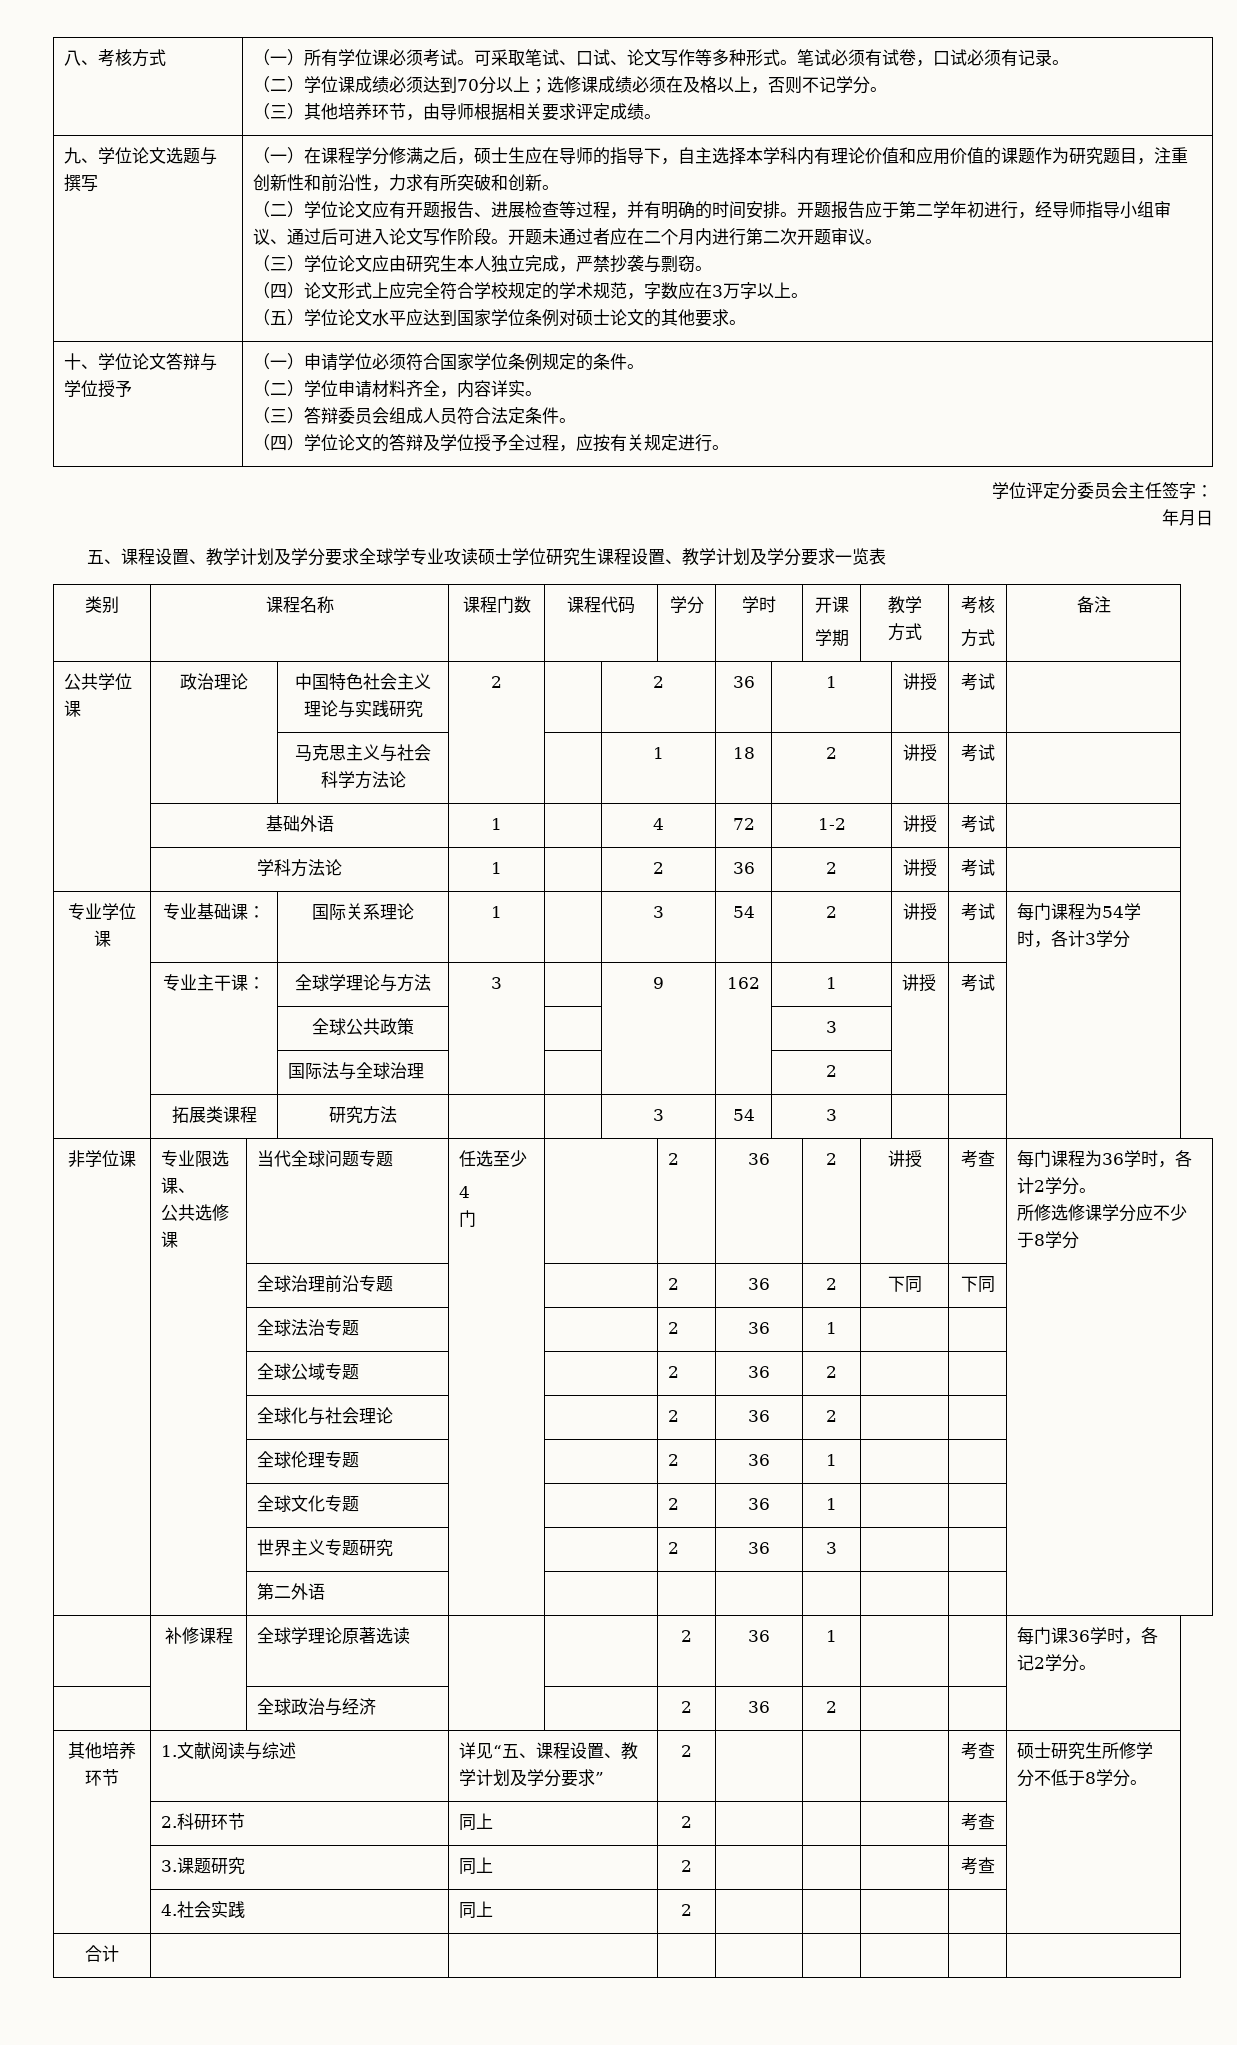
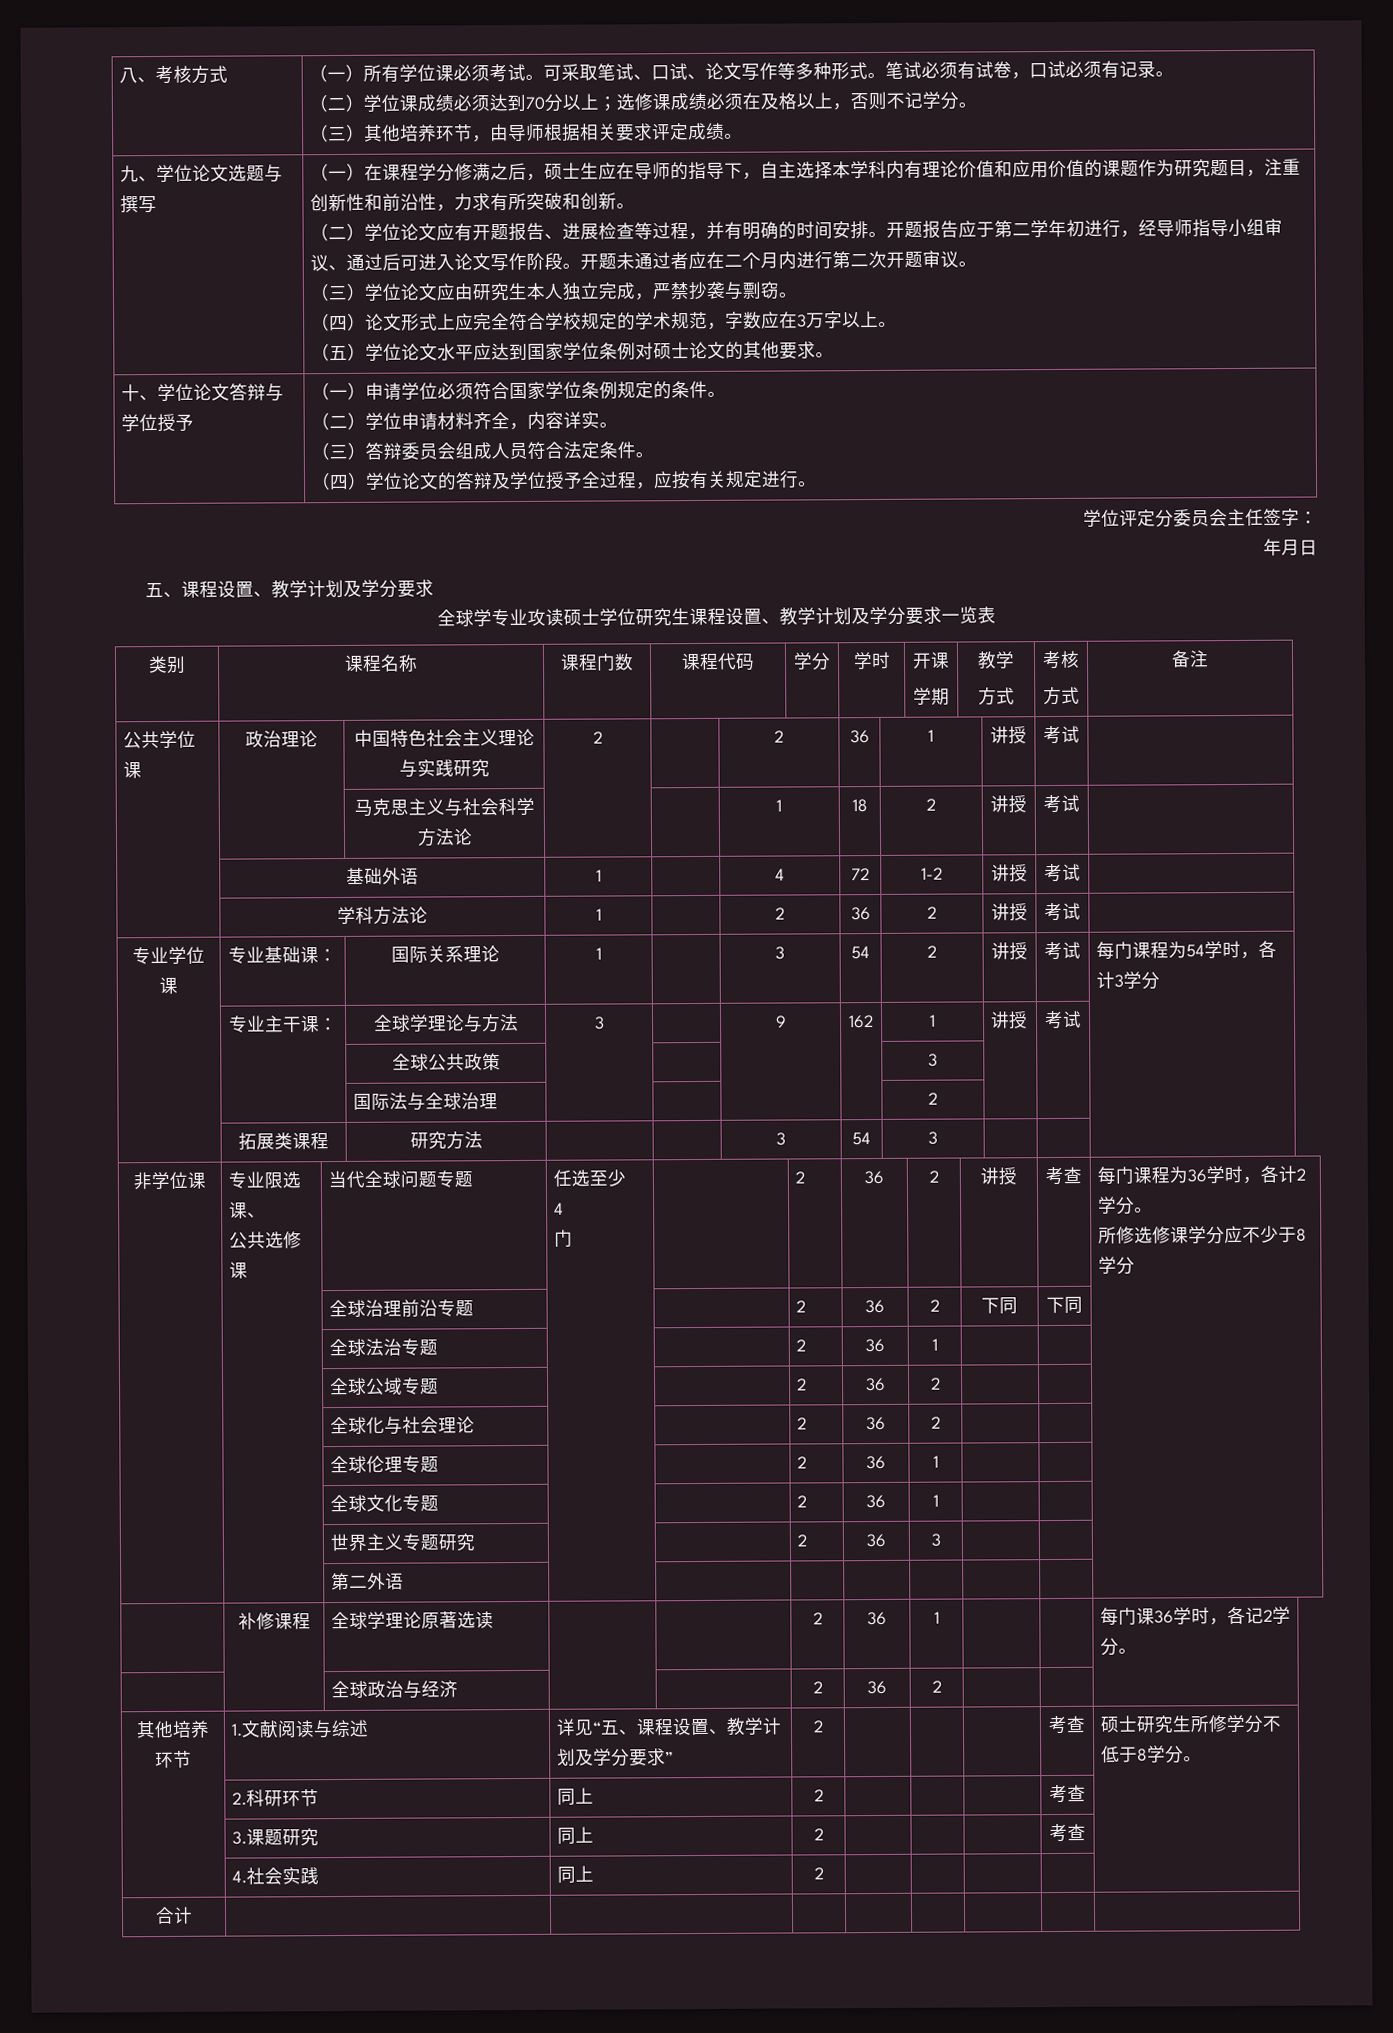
  年月日
- 五、课程设置、教学计划及学分要求全球学专业攻读硕士学位研究生课程设置、教学计划及学分要求一览表
+ 五、课程设置、教学计划及学分要求
+ 全球学专业攻读硕士学位研究生课程设置、教学计划及学分要求一览表

